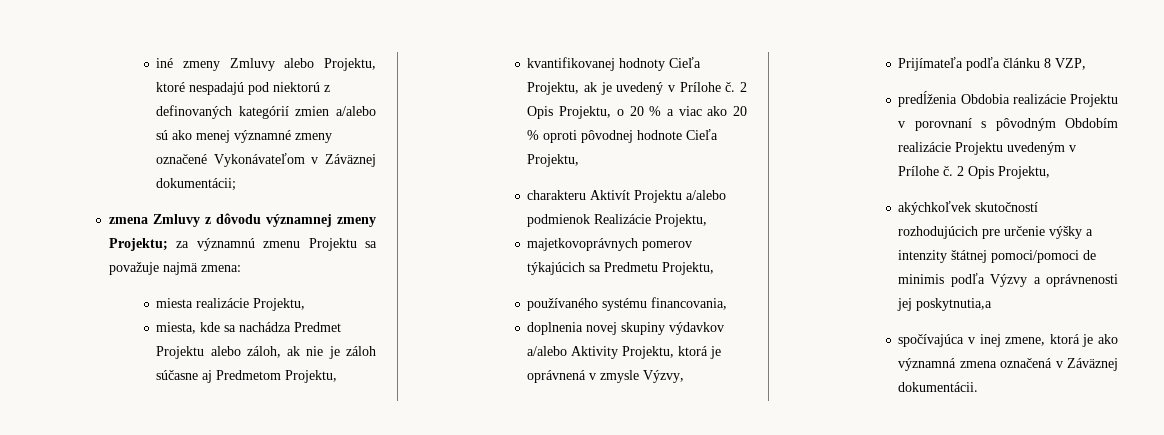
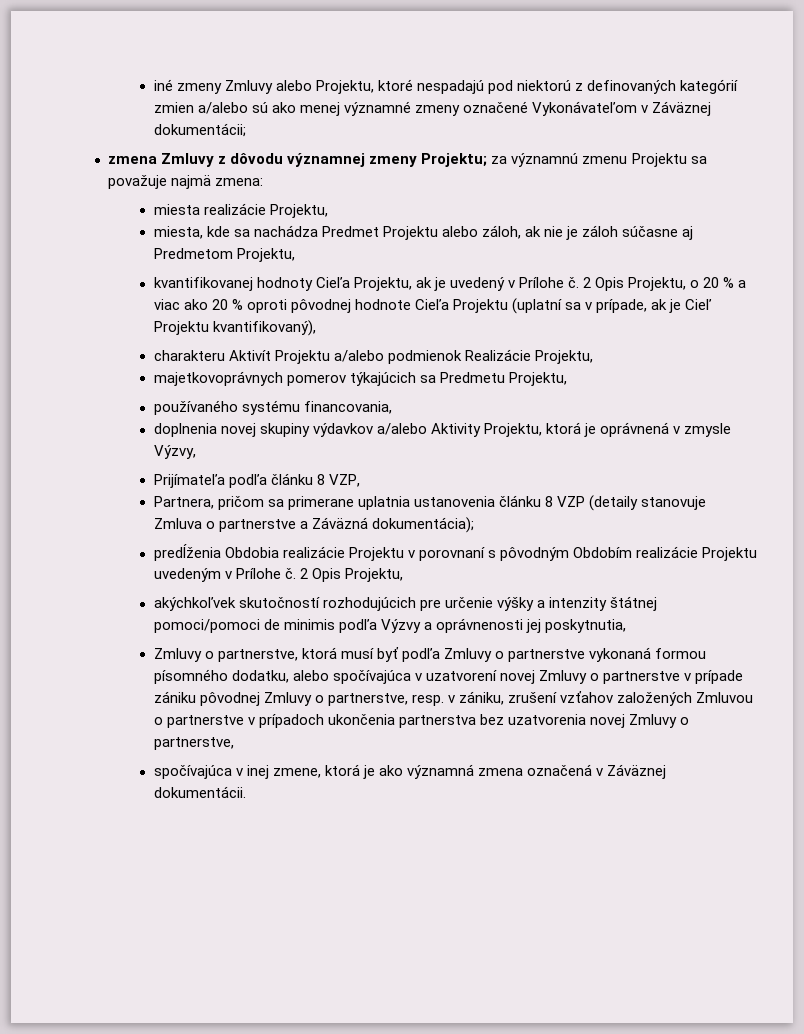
- 2 Opis Projektu, o 20 % a viac ako 20 % oproti pôvodnej hodnote Cieľa Projektu,
+ 2 Opis Projektu, o 20 % a viac ako 20 % oproti pôvodnej hodnote Cieľa Projektu (uplatní sa v prípade, ak je Cieľ Projektu kvantifikovaný),
+ Partnera, pričom sa primerane uplatnia ustanovenia článku 8 VZP (detaily stanovuje Zmluva o partnerstve a Záväzná dokumentácia);
- akýchkoľvek skutočností rozhodujúcich pre určenie výšky a intenzity štátnej pomoci/pomoci de minimis podľa Výzvy a oprávnenosti jej poskytnutia,a
+ akýchkoľvek skutočností rozhodujúcich pre určenie výšky a intenzity štátnej pomoci/pomoci de minimis podľa Výzvy a oprávnenosti jej poskytnutia,
+ Zmluvy o partnerstve, ktorá musí byť podľa Zmluvy o partnerstve vykonaná formou písomného dodatku, alebo spočívajúca v uzatvorení novej Zmluvy o partnerstve v prípade zániku pôvodnej Zmluvy o partnerstve, resp. v zániku, zrušení vzťahov založených Zmluvou o partnerstve v prípadoch ukončenia partnerstva bez uzatvorenia novej Zmluvy o partnerstve,

